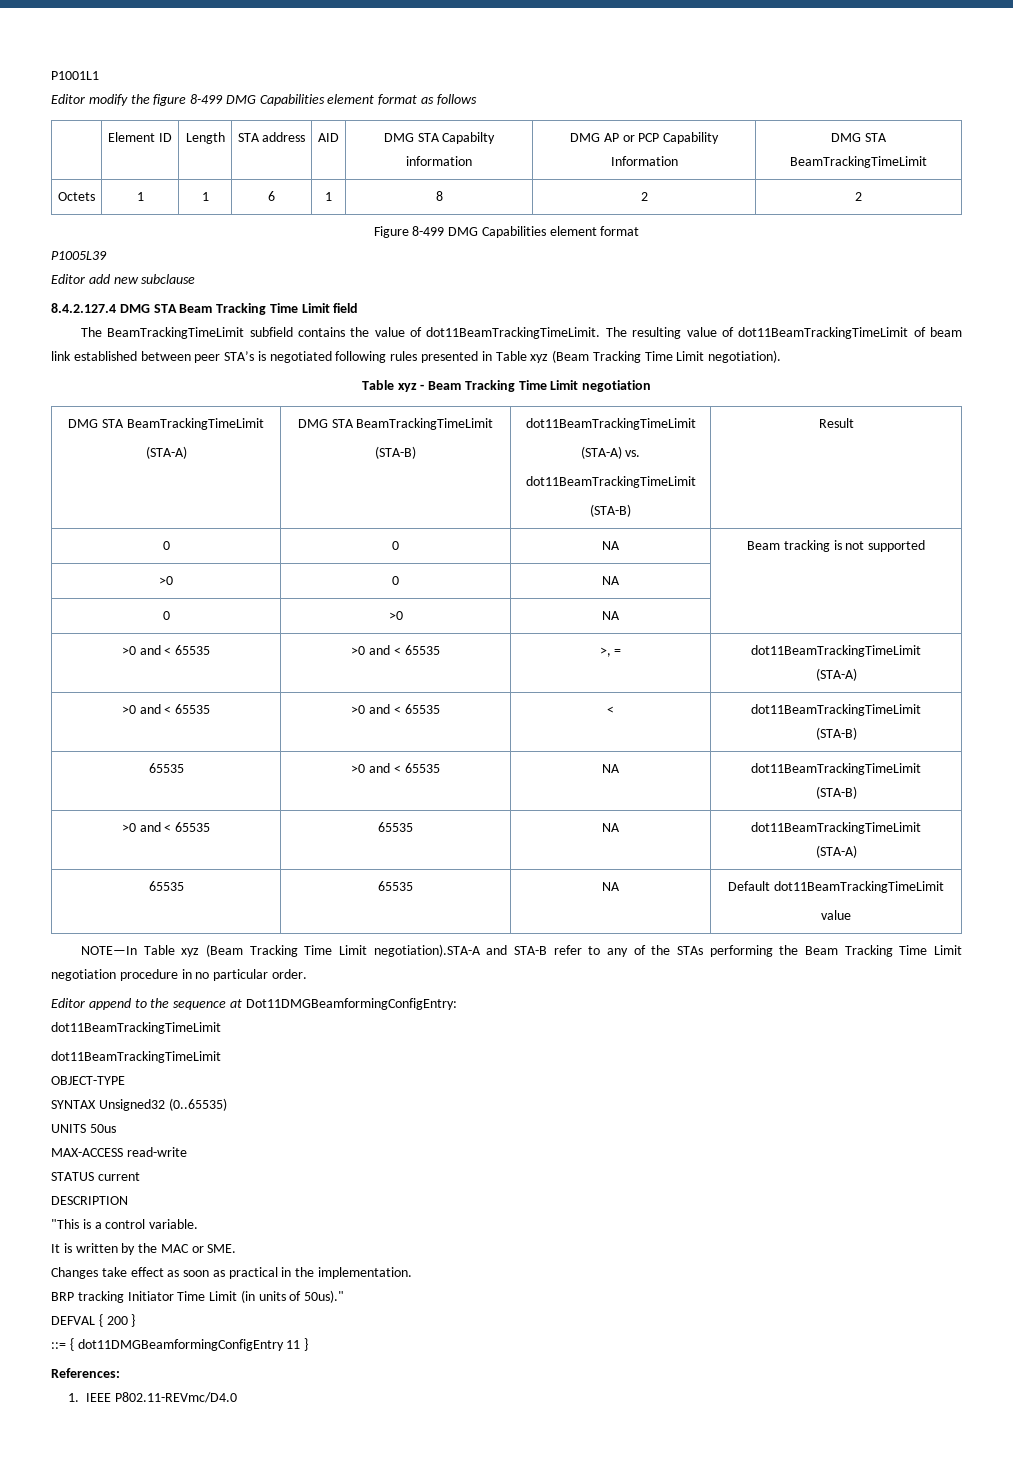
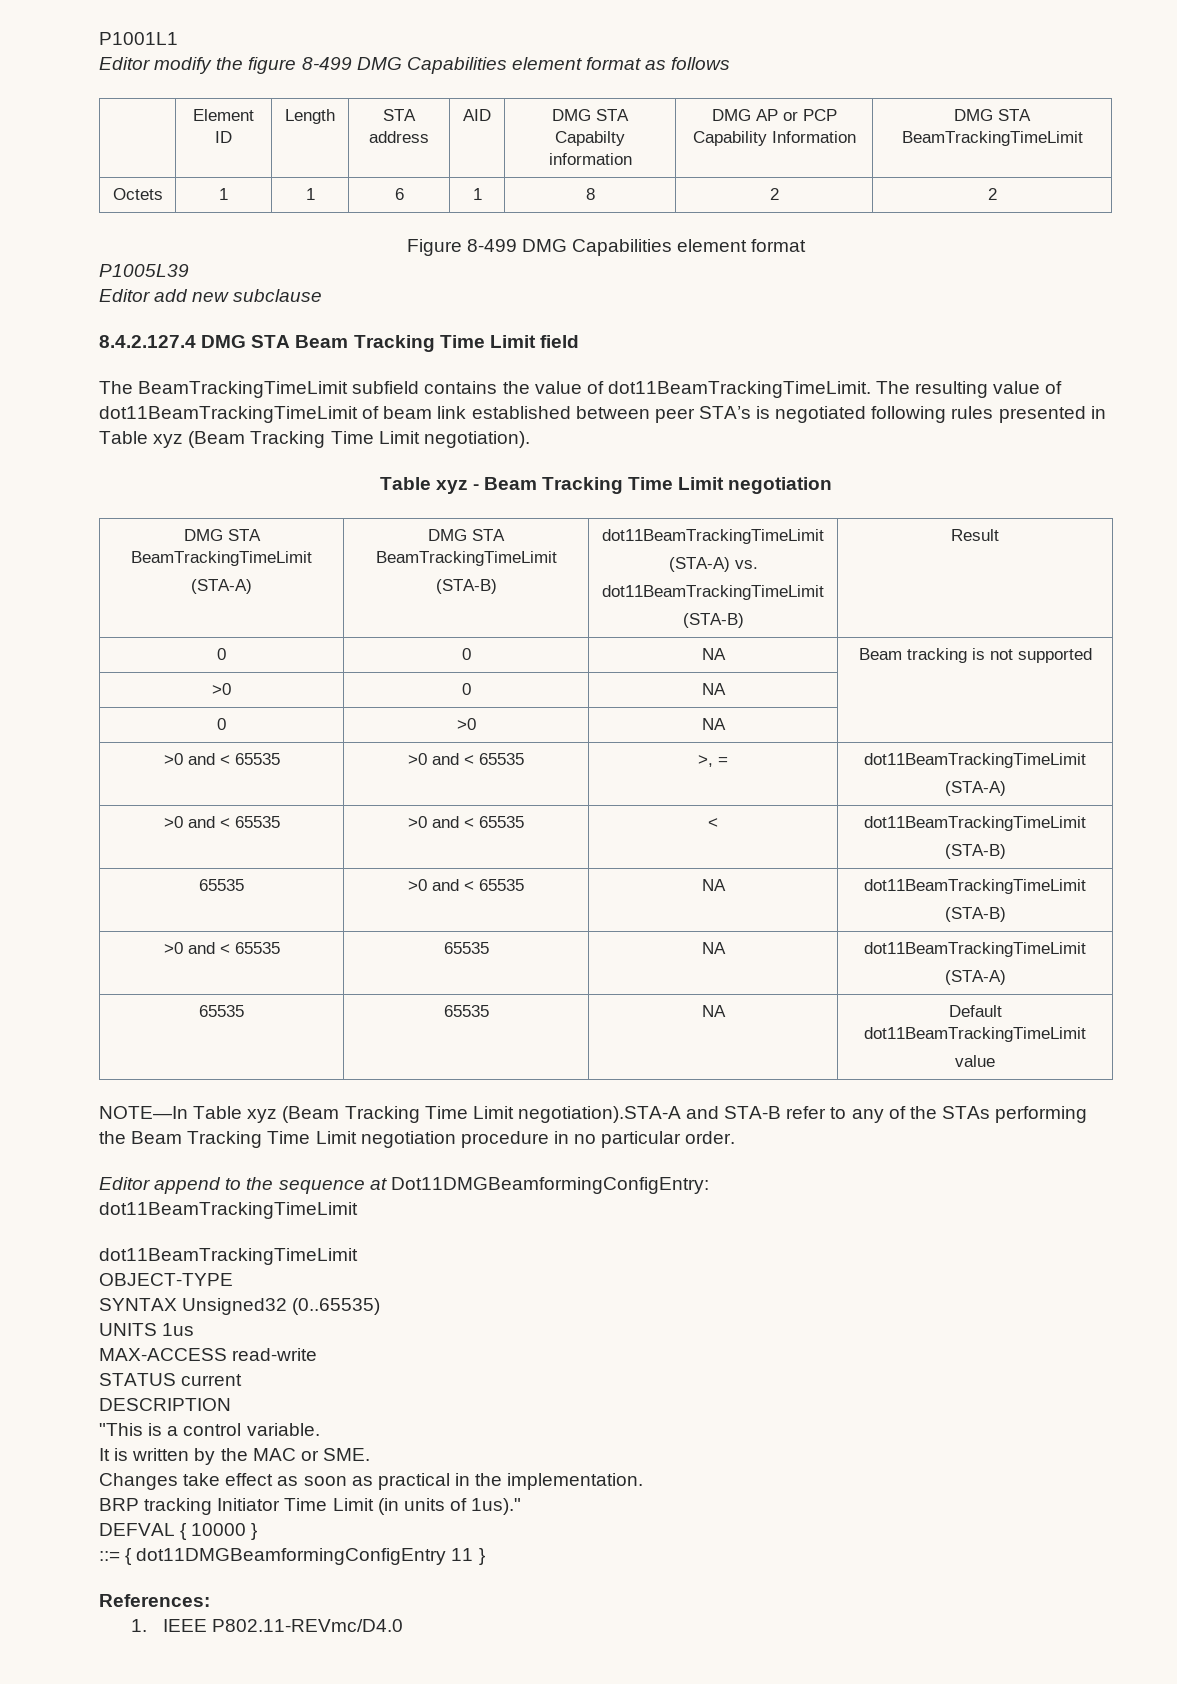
- UNITS 50us
+ UNITS 1us
- BRP tracking Initiator Time Limit (in units of 50us)."
+ BRP tracking Initiator Time Limit (in units of 1us)."
- DEFVAL { 200 }
+ DEFVAL { 10000 }

